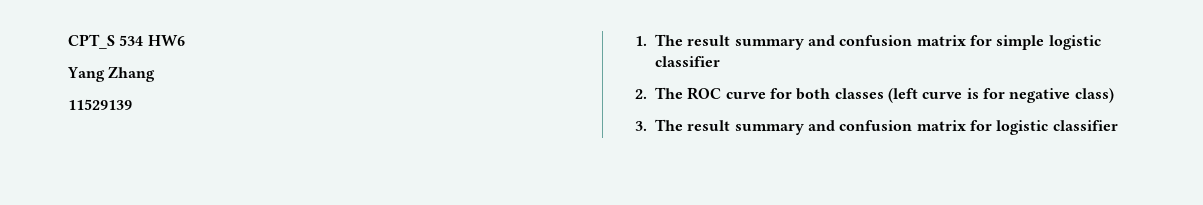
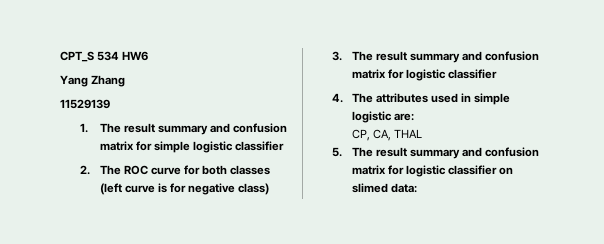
+ 4. The attributes used in simple logistic are:
+ CP, CA, THAL
+ 5. The result summary and confusion matrix for logistic classifier on slimed data:

